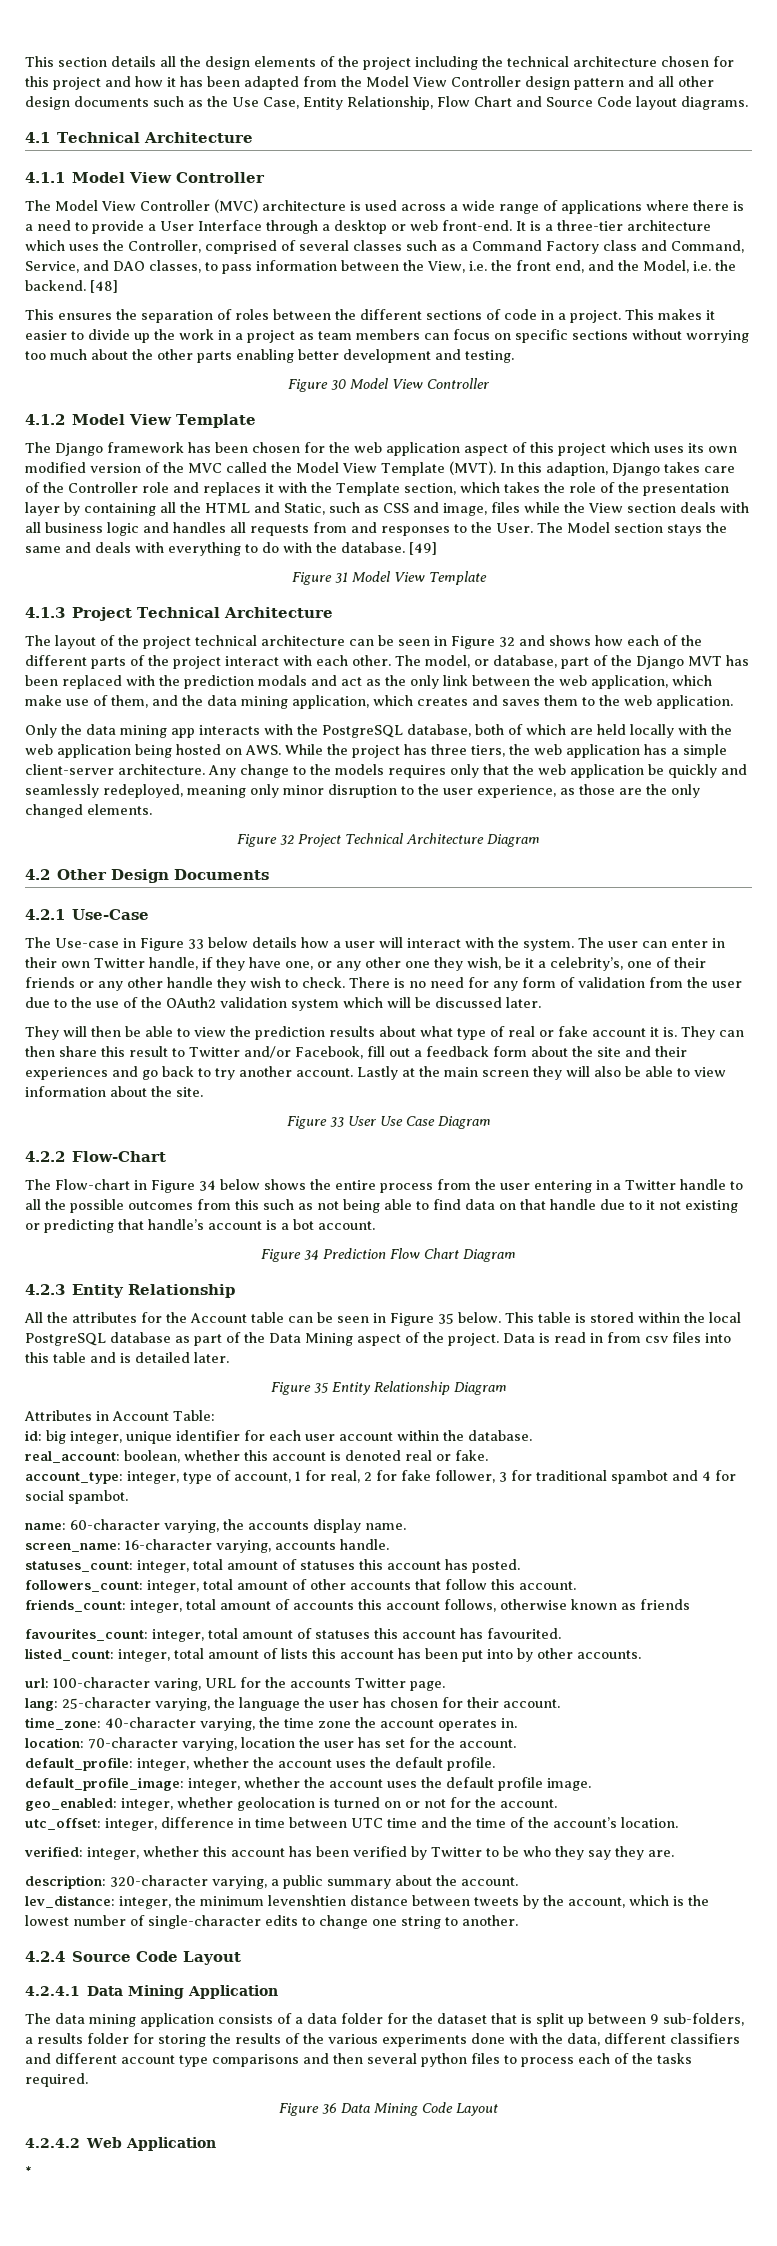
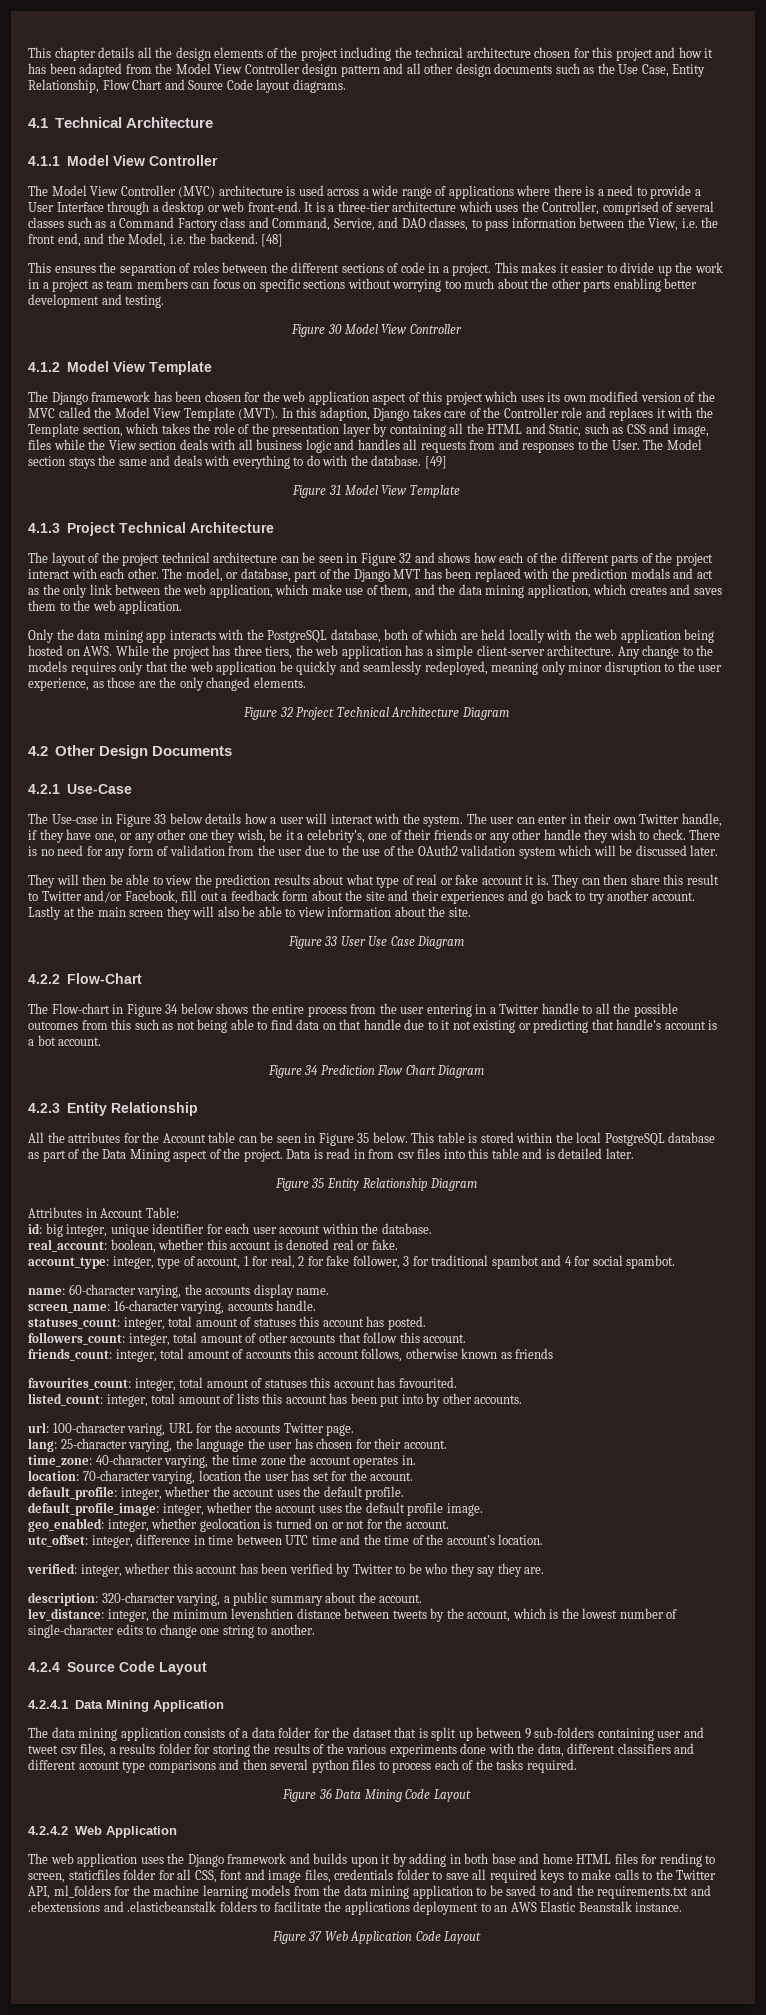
- This section details all the design elements of the project including the technical architecture chosen for this project and how it has been adapted from the Model View Controller design pattern and all other design documents such as the Use Case, Entity Relationship, Flow Chart and Source Code layout diagrams.
+ This chapter details all the design elements of the project including the technical architecture chosen for this project and how it has been adapted from the Model View Controller design pattern and all other design documents such as the Use Case, Entity Relationship, Flow Chart and Source Code layout diagrams.
- The data mining application consists of a data folder for the dataset that is split up between 9 sub-folders, a results folder for storing the results of the various experiments done with the data, different classifiers and different account type comparisons and then several python files to process each of the tasks required.
+ The data mining application consists of a data folder for the dataset that is split up between 9 sub-folders containing user and tweet csv files, a results folder for storing the results of the various experiments done with the data, different classifiers and different account type comparisons and then several python files to process each of the tasks required.
- *
+ The web application uses the Django framework and builds upon it by adding in both base and home HTML files for rending to screen, staticfiles folder for all CSS, font and image files, credentials folder to save all required keys to make calls to the Twitter API, ml_folders for the machine learning models from the data mining application to be saved to and the requirements.txt and .ebextensions and .elasticbeanstalk folders to facilitate the applications deployment to an AWS Elastic Beanstalk instance.
+ Figure 37 Web Application Code Layout

